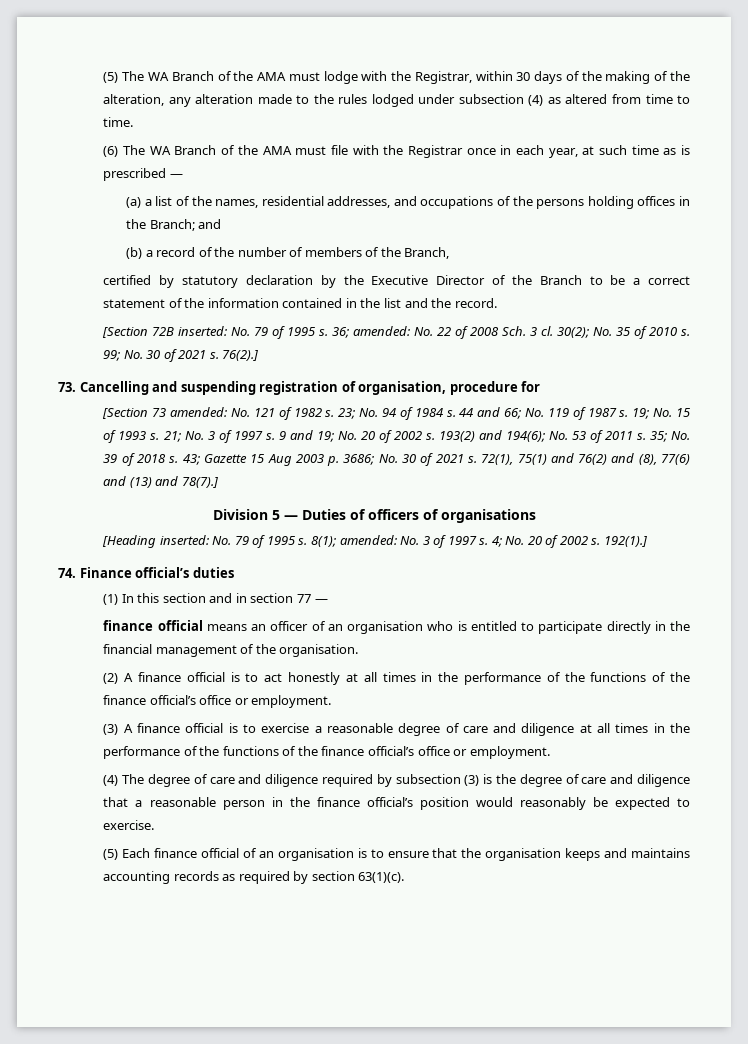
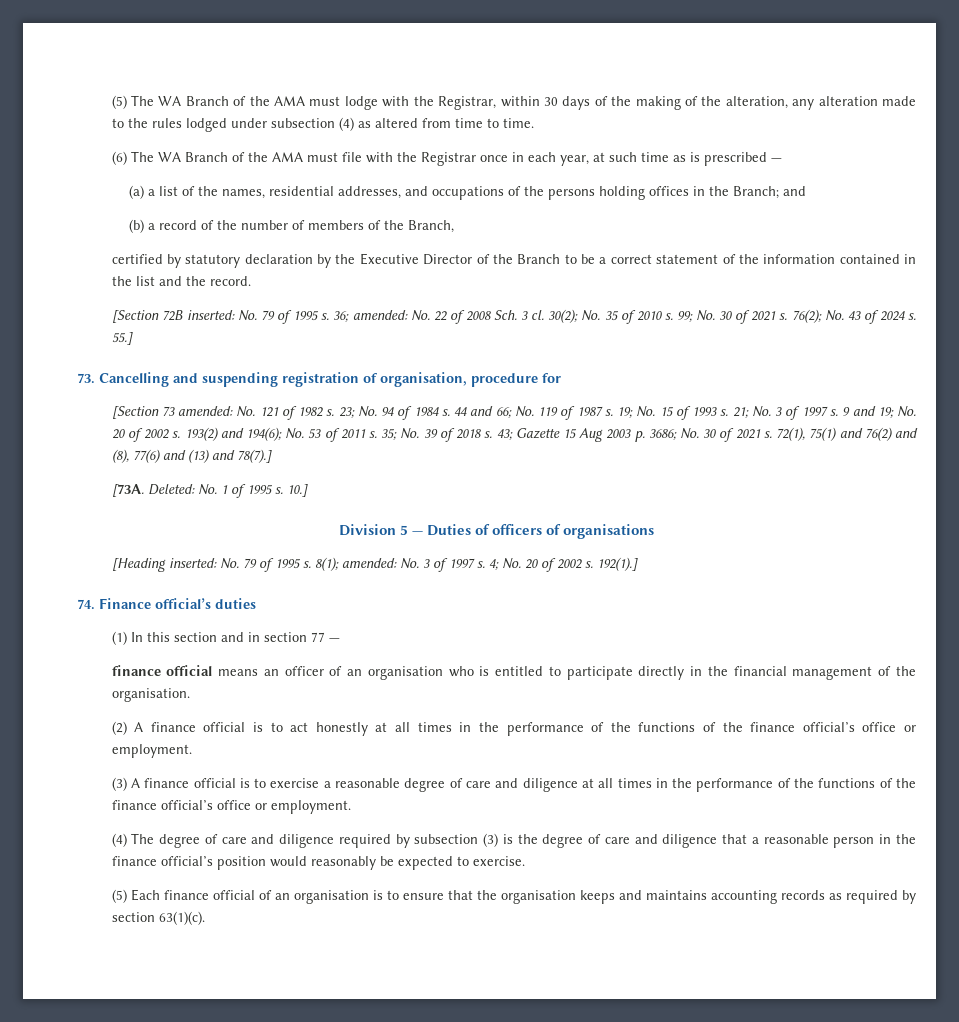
- 76(2).]
+ 76(2); No. 43 of 2024 s. 55.]
+ [73A. Deleted: No. 1 of 1995 s. 10.]

